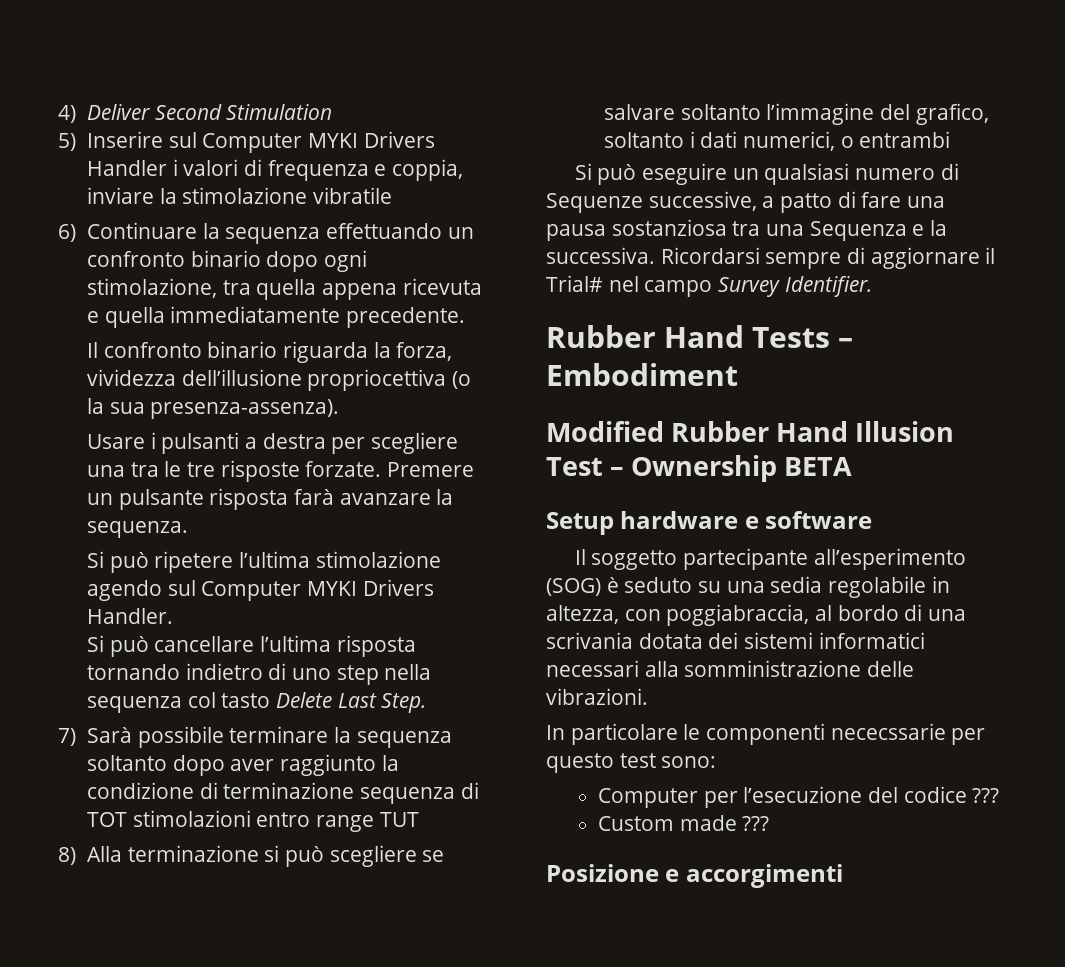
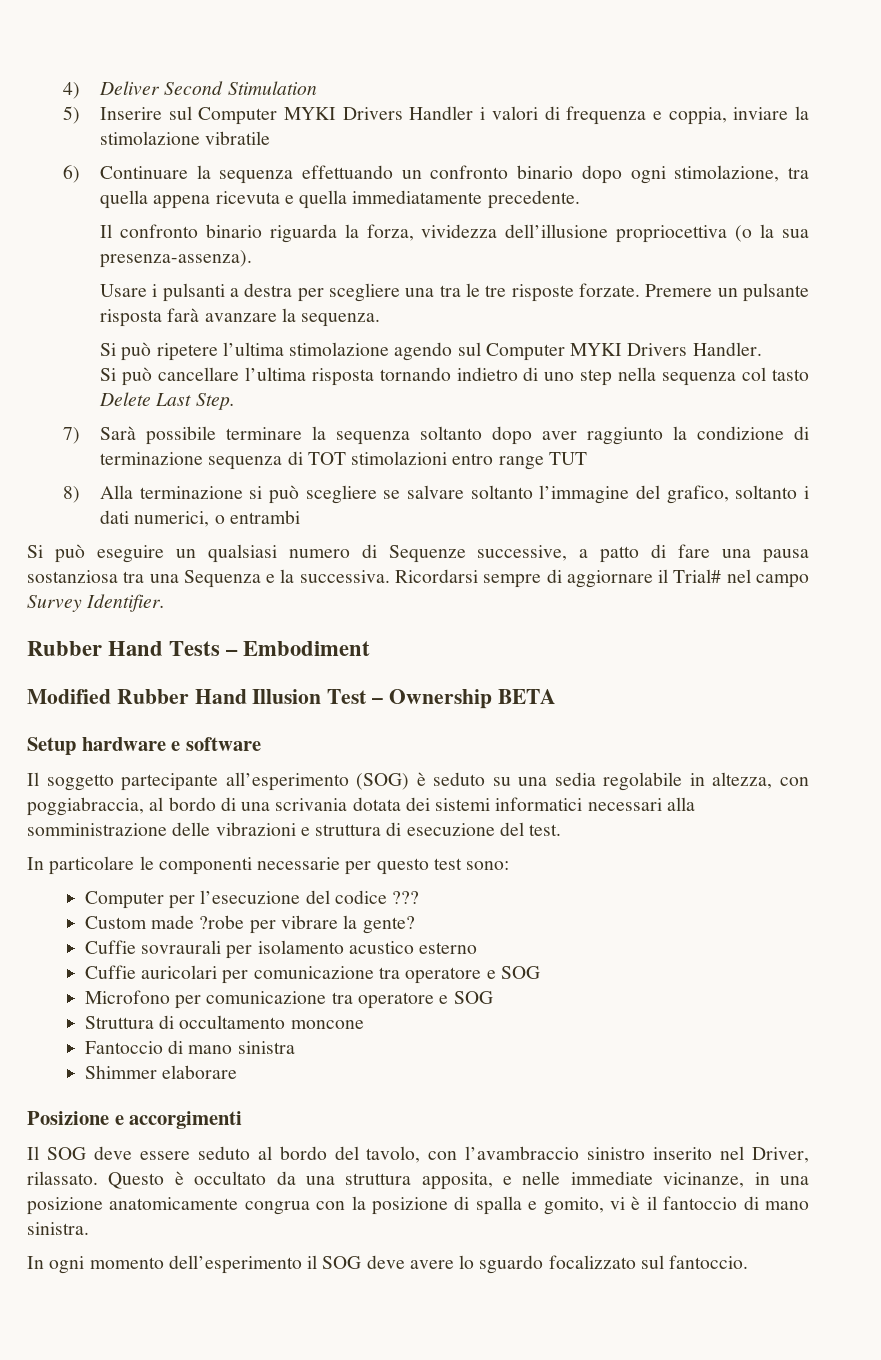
- Il soggetto partecipante all’esperimento (SOG) è seduto su una sedia regolabile in altezza, con poggiabraccia, al bordo di una scrivania dotata dei sistemi informatici necessari alla somministrazione delle vibrazioni.
+ Il soggetto partecipante all’esperimento (SOG) è seduto su una sedia regolabile in altezza, con poggiabraccia, al bordo di una scrivania dotata dei sistemi informatici necessari alla somministrazione delle vibrazioni e struttura di esecuzione del test.
- In particolare le componenti nececssarie per questo test sono:
+ In particolare le componenti necessarie per questo test sono:
- Custom made ???
+ Custom made ?robe per vibrare la gente?
+ Cuffie sovraurali per isolamento acustico esterno
+ Cuffie auricolari per comunicazione tra operatore e SOG
+ Microfono per comunicazione tra operatore e SOG
+ Struttura di occultamento moncone
+ Fantoccio di mano sinistra
+ Shimmer elaborare
  Posizione e accorgimenti
+ Il SOG deve essere seduto al bordo del tavolo, con l’avambraccio sinistro inserito nel Driver, rilassato. Questo è occultato da una struttura apposita, e nelle immediate vicinanze, in una posizione anatomicamente congrua con la posizione di spalla e gomito, vi è il fantoccio di mano sinistra.
+ In ogni momento dell’esperimento il SOG deve avere lo sguardo focalizzato sul fantoccio.

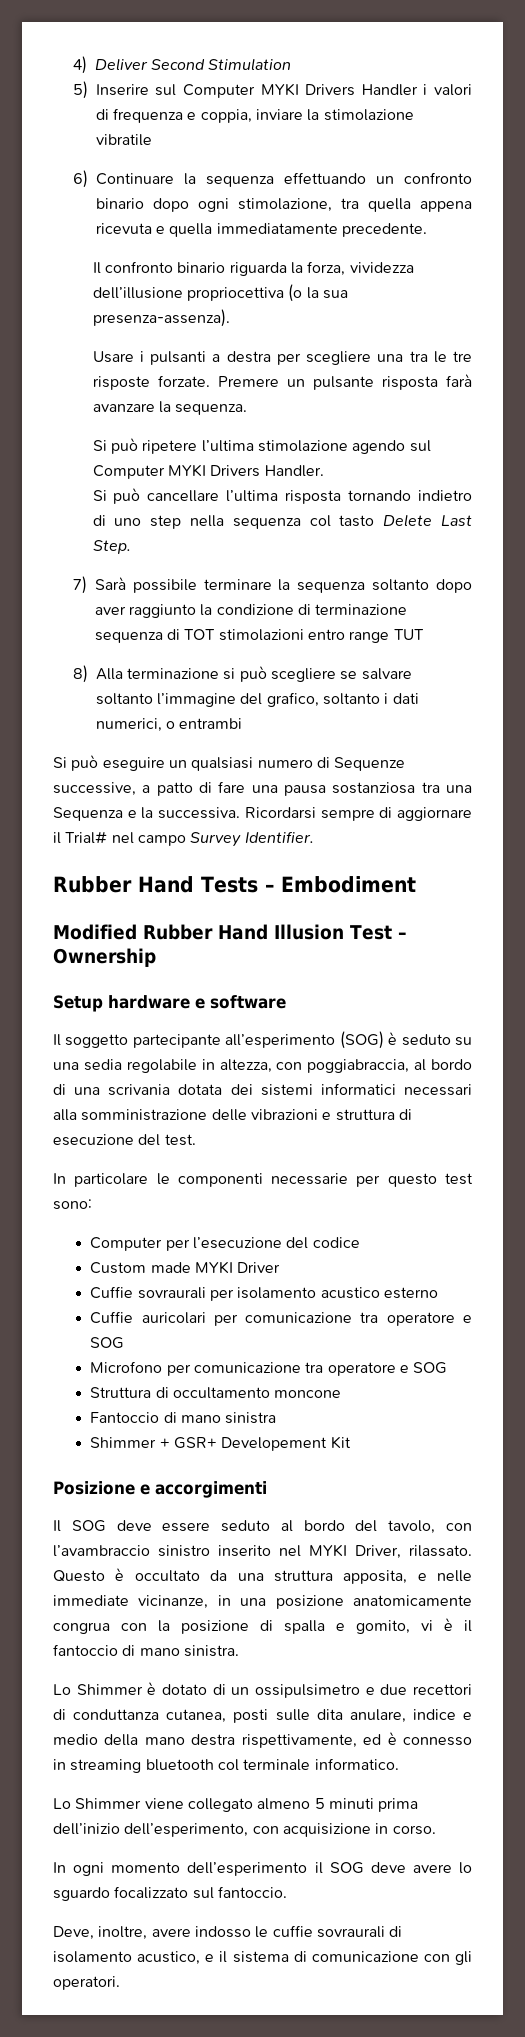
- Modified Rubber Hand Illusion Test – Ownership BETA
+ Modified Rubber Hand Illusion Test – Ownership
- Computer per l’esecuzione del codice ???
+ Computer per l’esecuzione del codice
- Custom made ?robe per vibrare la gente?
+ Custom made MYKI Driver
- Shimmer elaborare
+ Shimmer + GSR+ Developement Kit
- Il SOG deve essere seduto al bordo del tavolo, con l’avambraccio sinistro inserito nel Driver, rilassato.
+ Il SOG deve essere seduto al bordo del tavolo, con l’avambraccio sinistro inserito nel MYKI Driver, rilassato.
+ Lo Shimmer è dotato di un ossipulsimetro e due recettori di conduttanza cutanea, posti sulle dita anulare, indice e medio della mano destra rispettivamente, ed è connesso in streaming bluetooth col terminale informatico.
+ Lo Shimmer viene collegato almeno 5 minuti prima dell’inizio dell’esperimento, con acquisizione in corso.
+ Deve, inoltre, avere indosso le cuffie sovraurali di isolamento acustico, e il sistema di comunicazione con gli operatori.

